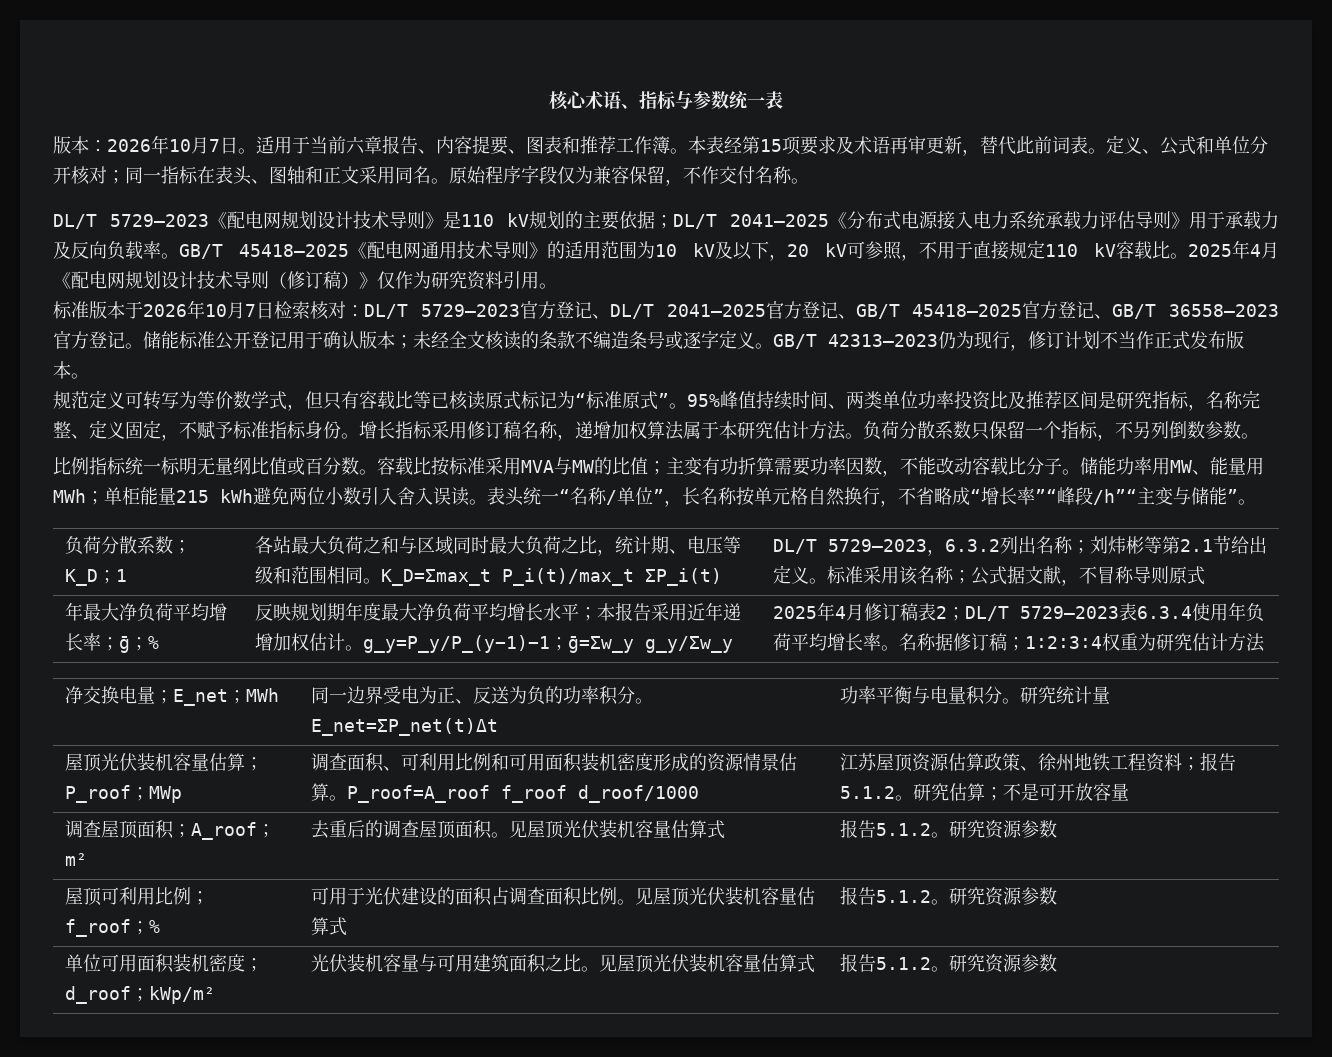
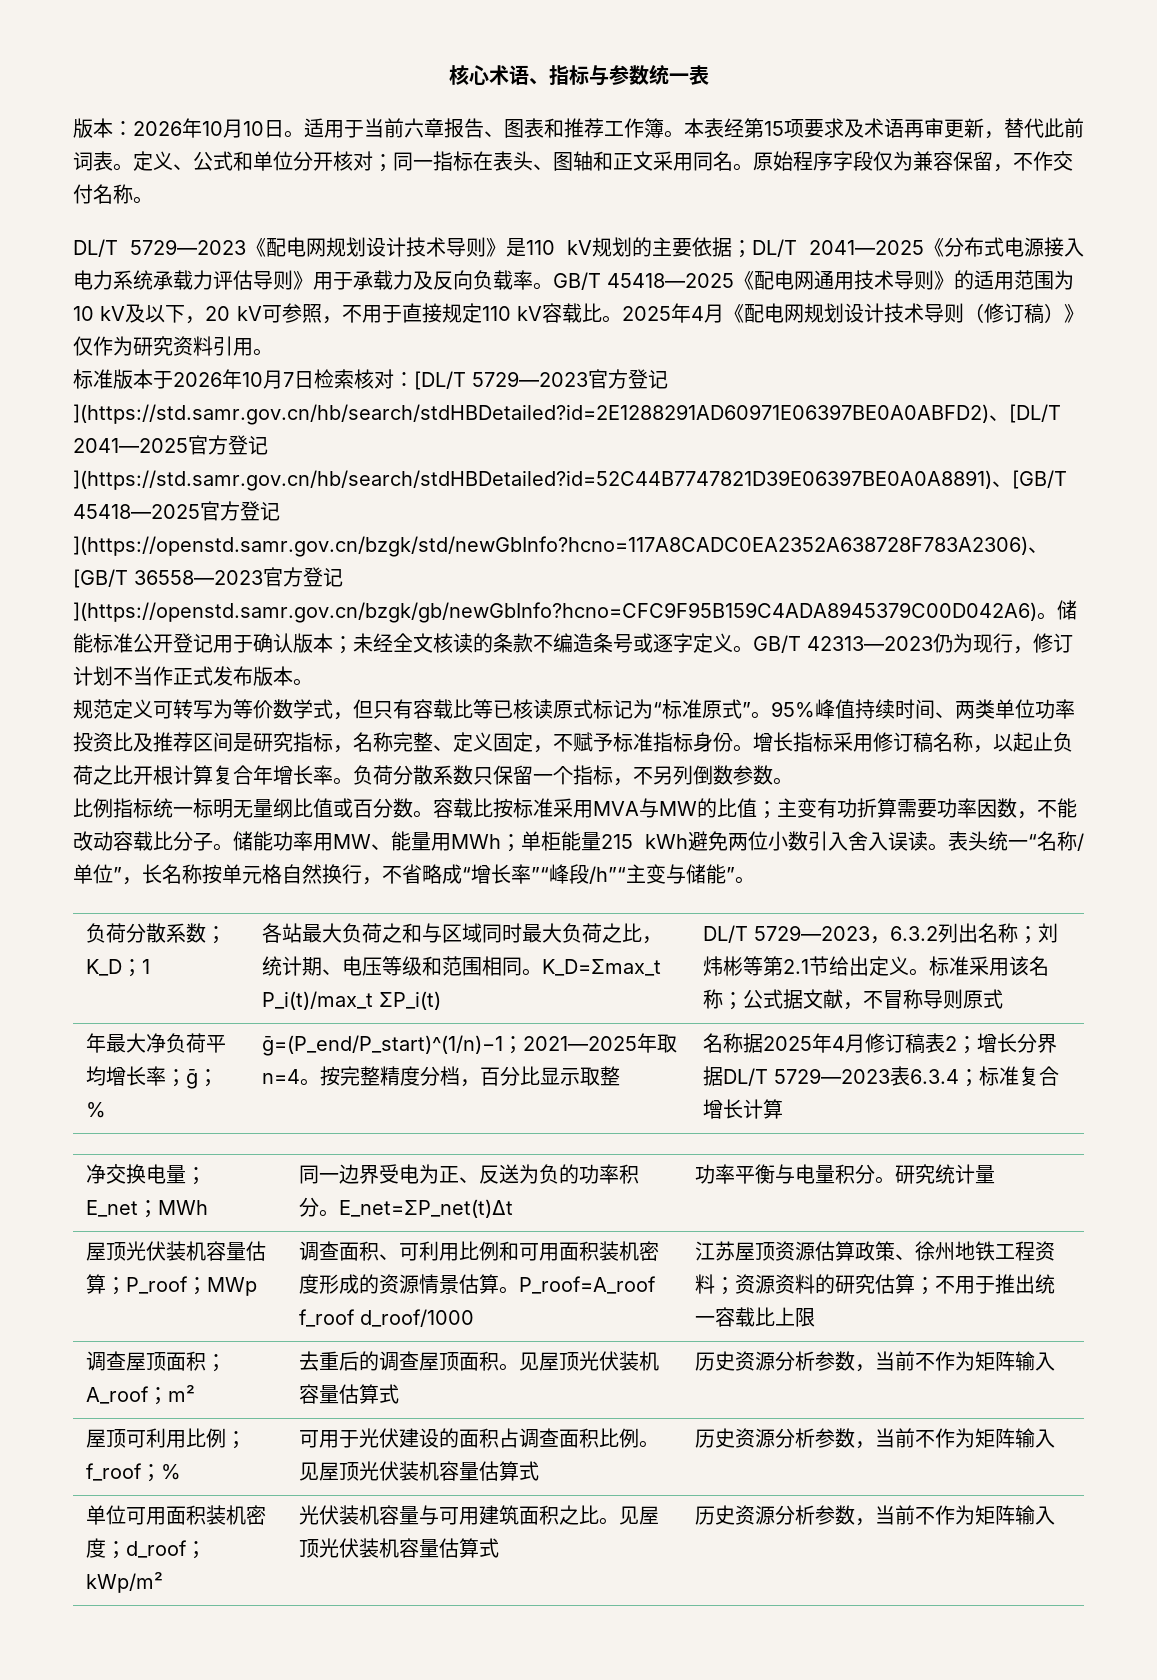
- 版本：2026年10月7日。
+ 版本：2026年10月10日。
- 适用于当前六章报告、内容提要、图表和推荐工作簿。
+ 适用于当前六章报告、图表和推荐工作簿。
- 标准版本于2026年10月7日检索核对：DL/T 5729—2023官方登记、DL/T 2041—2025官方登记、GB/T 45418—2025官方登记、GB/T 36558—2023官方登记。
+ 标准版本于2026年10月7日检索核对：[DL/T 5729—2023官方登记](https://std.samr.gov.cn/hb/search/stdHBDetailed?id=2E1288291AD60971E06397BE0A0ABFD2)、[DL/T 2041—2025官方登记](https://std.samr.gov.cn/hb/search/stdHBDetailed?id=52C44B7747821D39E06397BE0A0A8891)、[GB/T 45418—2025官方登记](https://openstd.samr.gov.cn/bzgk/std/newGbInfo?hcno=117A8CADC0EA2352A638728F783A2306)、[GB/T 36558—2023官方登记](https://openstd.samr.gov.cn/bzgk/gb/newGbInfo?hcno=CFC9F95B159C4ADA8945379C00D042A6)。
- 增长指标采用修订稿名称，递增加权算法属于本研究估计方法。
+ 增长指标采用修订稿名称，以起止负荷之比开根计算复合年增长率。
- 反映规划期年度最大净负荷平均增长水平；本报告采用近年递增加权估计。g_y=P_y/P_(y−1)−1；ḡ=Σw_y g_y/Σw_y | 2025年4月修订稿表2；DL/T 5729—2023表6.3.4使用年负荷平均增长率。名称据修订稿；1∶2∶3∶4权重为研究估计方法
+ ḡ=(P_end/P_start)^(1/n)−1；2021—2025年取n=4。按完整精度分档，百分比显示取整 | 名称据2025年4月修订稿表2；增长分界据DL/T 5729—2023表6.3.4；标准复合增长计算
- 江苏屋顶资源估算政策、徐州地铁工程资料；报告5.1.2。研究估算；不是可开放容量
+ 江苏屋顶资源估算政策、徐州地铁工程资料；资源资料的研究估算；不用于推出统一容载比上限
- 调查屋顶面积；A_roof；m² | 去重后的调查屋顶面积。见屋顶光伏装机容量估算式 | 报告5.1.2。研究资源参数
+ 调查屋顶面积；A_roof；m² | 去重后的调查屋顶面积。见屋顶光伏装机容量估算式 | 历史资源分析参数，当前不作为矩阵输入
- 屋顶可利用比例；f_roof；% | 可用于光伏建设的面积占调查面积比例。见屋顶光伏装机容量估算式 | 报告5.1.2。研究资源参数
+ 屋顶可利用比例；f_roof；% | 可用于光伏建设的面积占调查面积比例。见屋顶光伏装机容量估算式 | 历史资源分析参数，当前不作为矩阵输入
- 单位可用面积装机密度；d_roof；kWp/m² | 光伏装机容量与可用建筑面积之比。见屋顶光伏装机容量估算式 | 报告5.1.2。研究资源参数
+ 单位可用面积装机密度；d_roof；kWp/m² | 光伏装机容量与可用建筑面积之比。见屋顶光伏装机容量估算式 | 历史资源分析参数，当前不作为矩阵输入

